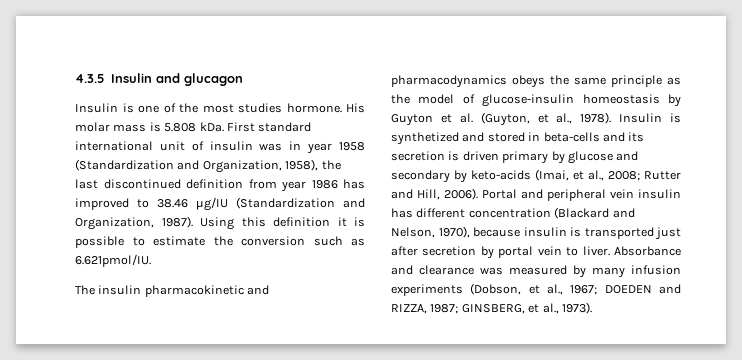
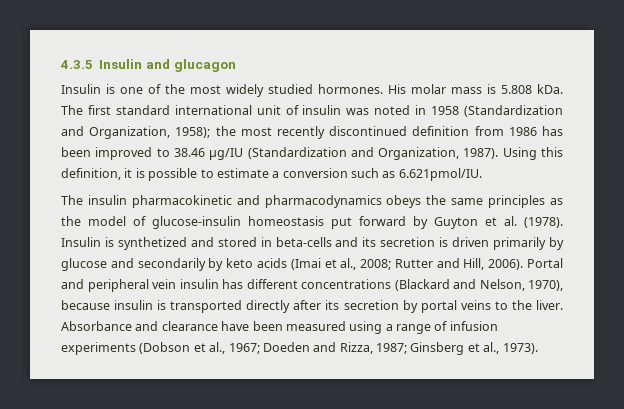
- Insulin is one of the most studies hormone.
+ Insulin is one of the most widely studied hormones.
- First standard international unit of insulin was in year 1958 (Standardization and Organization, 1958), the last discontinued definition from year 1986 has improved to 38.46 µg/IU (Standardization and Organization, 1987).
+ The first standard international unit of insulin was noted in 1958 (Standardization and Organization, 1958); the most recently discontinued definition from 1986 has been improved to 38.46 µg/IU (Standardization and Organization, 1987).
- Using this definition it is possible to estimate the conversion such as 6.621pmol/IU.
+ Using this definition, it is possible to estimate a conversion such as 6.621pmol/IU.
- The insulin pharmacokinetic and pharmacodynamics obeys the same principle as the model of glucose-insulin homeostasis by Guyton et al. (Guyton, et al., 1978).
+ The insulin pharmacokinetic and pharmacodynamics obeys the same principles as the model of glucose-insulin homeostasis put forward by Guyton et al. (1978).
- Insulin is synthetized and stored in beta-cells and its secretion is driven primary by glucose and secondary by keto-acids (Imai, et al., 2008; Rutter and Hill, 2006).
+ Insulin is synthetized and stored in beta-cells and its secretion is driven primarily by glucose and secondarily by keto acids (Imai et al., 2008; Rutter and Hill, 2006).
- Portal and peripheral vein insulin has different concentration (Blackard and Nelson, 1970), because insulin is transported just after secretion by portal vein to liver. Absorbance and clearance was measured by many infusion experiments (Dobson, et al., 1967; DOEDEN and RIZZA, 1987; GINSBERG, et al., 1973).
+ Portal and peripheral vein insulin has different concentrations (Blackard and Nelson, 1970), because insulin is transported directly after its secretion by portal veins to the liver. Absorbance and clearance have been measured using a range of infusion experiments (Dobson et al., 1967; Doeden and Rizza, 1987; Ginsberg et al., 1973).

